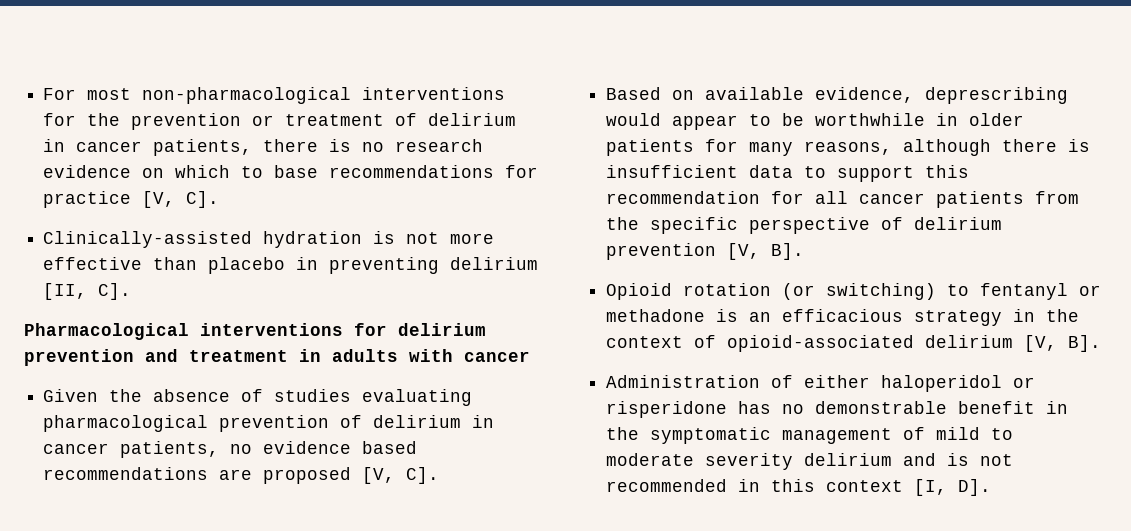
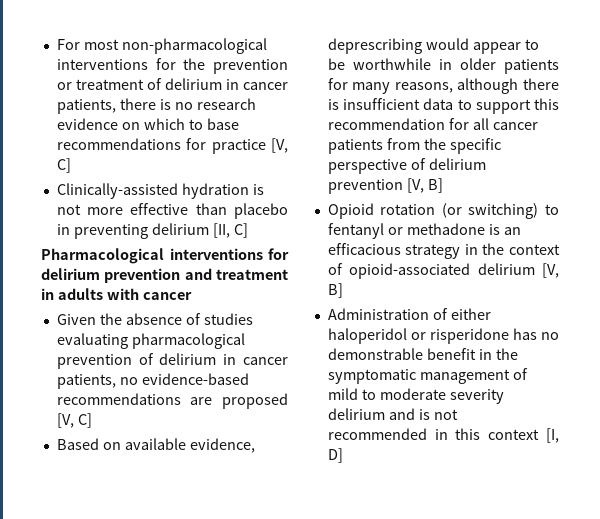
- For most non-pharmacological interventions for the prevention or treatment of delirium in cancer patients, there is no research evidence on which to base recommendations for practice [V, C].
+ For most non-pharmacological interventions for the prevention or treatment of delirium in cancer patients, there is no research evidence on which to base recommendations for practice [V, C]
- Clinically-assisted hydration is not more effective than placebo in preventing delirium [II, C].
+ Clinically-assisted hydration is not more effective than placebo in preventing delirium [II, C]
- Given the absence of studies evaluating pharmacological prevention of delirium in cancer patients, no evidence based recommendations are proposed [V, C].
+ Given the absence of studies evaluating pharmacological prevention of delirium in cancer patients, no evidence-based recommendations are proposed [V, C]
- Based on available evidence, deprescribing would appear to be worthwhile in older patients for many reasons, although there is insufficient data to support this recommendation for all cancer patients from the specific perspective of delirium prevention [V, B].
+ Based on available evidence, deprescribing would appear to be worthwhile in older patients for many reasons, although there is insufficient data to support this recommendation for all cancer patients from the specific perspective of delirium prevention [V, B]
- Opioid rotation (or switching) to fentanyl or methadone is an efficacious strategy in the context of opioid-associated delirium [V, B].
+ Opioid rotation (or switching) to fentanyl or methadone is an efficacious strategy in the context of opioid-associated delirium [V, B]
- Administration of either haloperidol or risperidone has no demonstrable benefit in the symptomatic management of mild to moderate severity delirium and is not recommended in this context [I, D].
+ Administration of either haloperidol or risperidone has no demonstrable benefit in the symptomatic management of mild to moderate severity delirium and is not recommended in this context [I, D]

